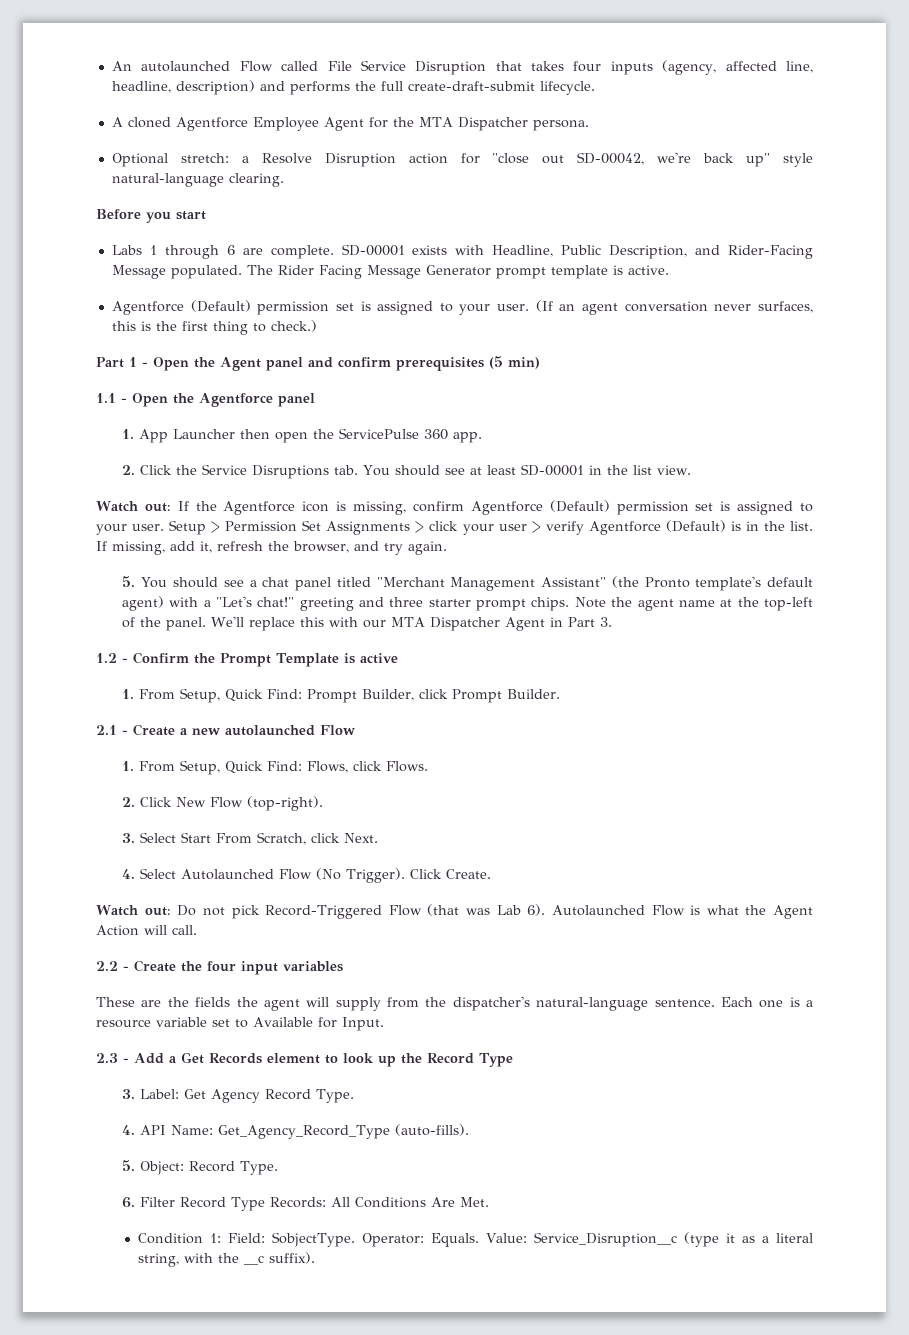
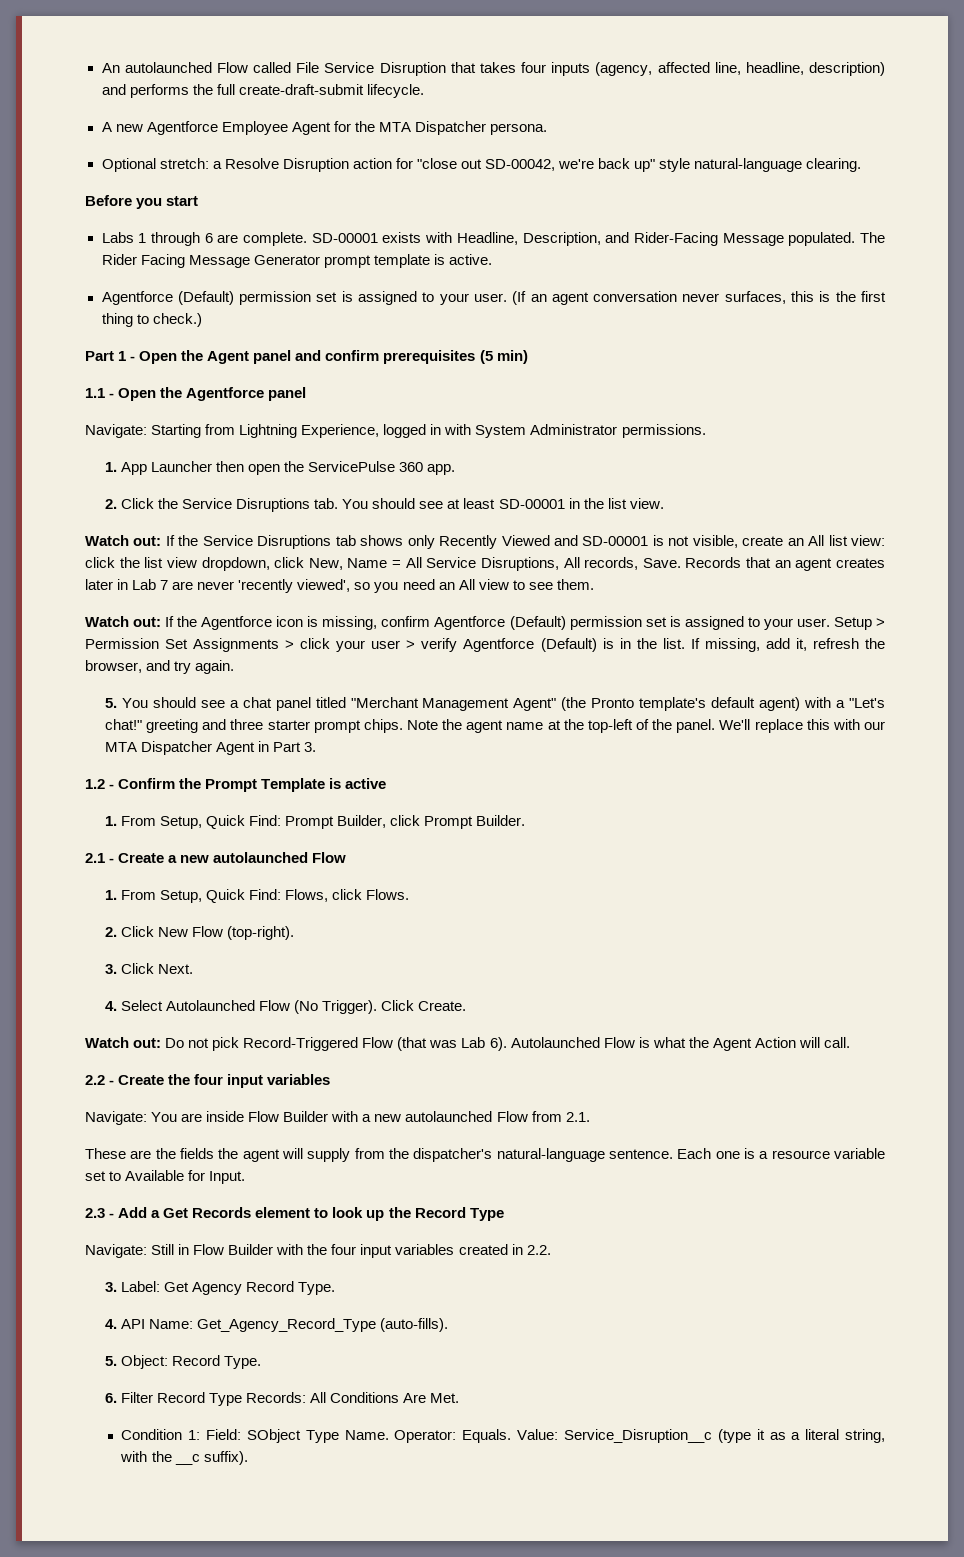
- A cloned Agentforce Employee Agent for the MTA Dispatcher persona.
+ A new Agentforce Employee Agent for the MTA Dispatcher persona.
- SD-00001 exists with Headline, Public Description, and Rider-Facing Message populated.
+ SD-00001 exists with Headline, Description, and Rider-Facing Message populated.
+ Navigate: Starting from Lightning Experience, logged in with System Administrator permissions.
+ Watch out: If the Service Disruptions tab shows only Recently Viewed and SD-00001 is not visible, create an All list view: click the list view dropdown, click New, Name = All Service Disruptions, All records, Save. Records that an agent creates later in Lab 7 are never 'recently viewed', so you need an All view to see them.
- 5. You should see a chat panel titled "Merchant Management Assistant" (the Pronto template's default agent) with a "Let's chat!" greeting and three starter prompt chips.
+ 5. You should see a chat panel titled "Merchant Management Agent" (the Pronto template's default agent) with a "Let's chat!" greeting and three starter prompt chips.
- 3. Select Start From Scratch, click Next.
+ 3. Click Next.
+ Navigate: You are inside Flow Builder with a new autolaunched Flow from 2.1.
+ Navigate: Still in Flow Builder with the four input variables created in 2.2.
- Condition 1: Field: SobjectType.
+ Condition 1: Field: SObject Type Name.

